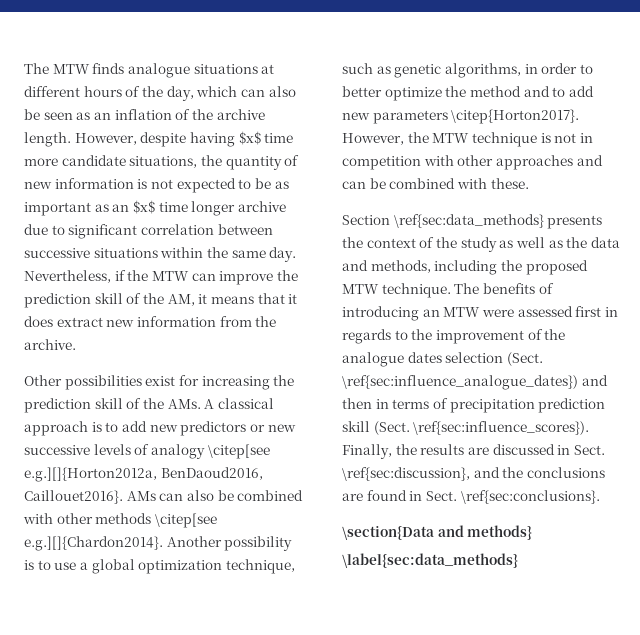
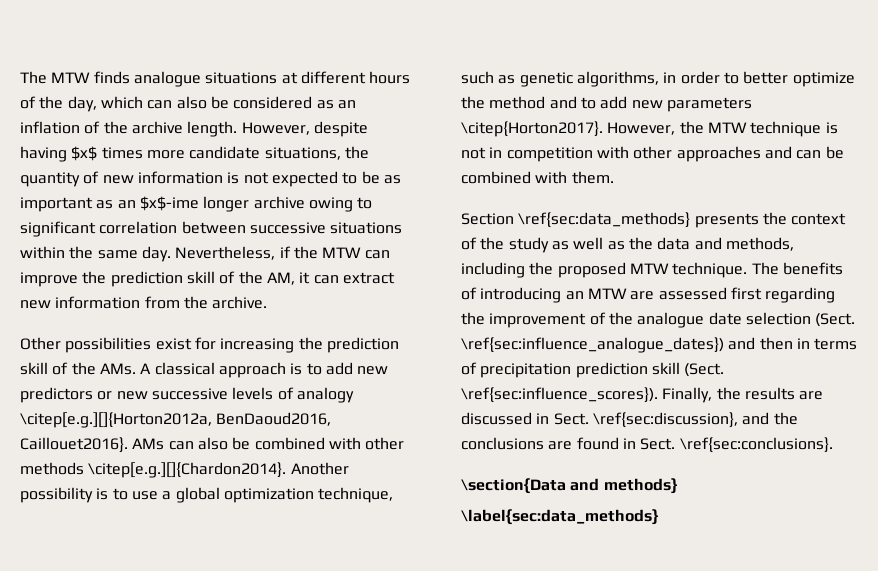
- The MTW finds analogue situations at different hours of the day, which can also be seen as an inflation of the archive length.
+ The MTW finds analogue situations at different hours of the day, which can also be considered as an inflation of the archive length.
- However, despite having $x$ time more candidate situations, the quantity of new information is not expected to be as important as an $x$ time longer archive due to significant correlation between successive situations within the same day.
+ However, despite having $x$ times more candidate situations, the quantity of new information is not expected to be as important as an $x$-ime longer archive owing to significant correlation between successive situations within the same day.
- Nevertheless, if the MTW can improve the prediction skill of the AM, it means that it does extract new information from the archive.
+ Nevertheless, if the MTW can improve the prediction skill of the AM, it can extract new information from the archive.
- Other possibilities exist for increasing the prediction skill of the AMs. A classical approach is to add new predictors or new successive levels of analogy \citep[see e.g.][]{Horton2012a, BenDaoud2016, Caillouet2016}.
+ Other possibilities exist for increasing the prediction skill of the AMs. A classical approach is to add new predictors or new successive levels of analogy \citep[e.g.][]{Horton2012a, BenDaoud2016, Caillouet2016}.
- AMs can also be combined with other methods \citep[see e.g.][]{Chardon2014}. Another possibility is to use a global optimization technique, such as genetic algorithms, in order to better optimize the method and to add new parameters \citep{Horton2017}.
+ AMs can also be combined with other methods \citep[e.g.][]{Chardon2014}. Another possibility is to use a global optimization technique, such as genetic algorithms, in order to better optimize the method and to add new parameters \citep{Horton2017}.
- However, the MTW technique is not in competition with other approaches and can be combined with these.
+ However, the MTW technique is not in competition with other approaches and can be combined with them.
- The benefits of introducing an MTW were assessed first in regards to the improvement of the analogue dates selection (Sect. \ref{sec:influence_analogue_dates}) and then in terms of precipitation prediction skill (Sect. \ref{sec:influence_scores}).
+ The benefits of introducing an MTW are assessed first regarding the improvement of the analogue date selection (Sect. \ref{sec:influence_analogue_dates}) and then in terms of precipitation prediction skill (Sect. \ref{sec:influence_scores}).

